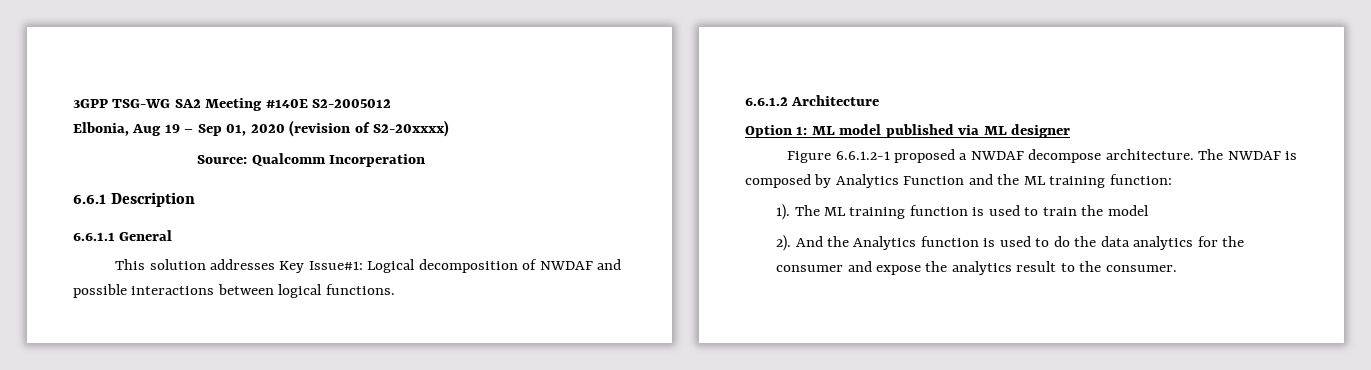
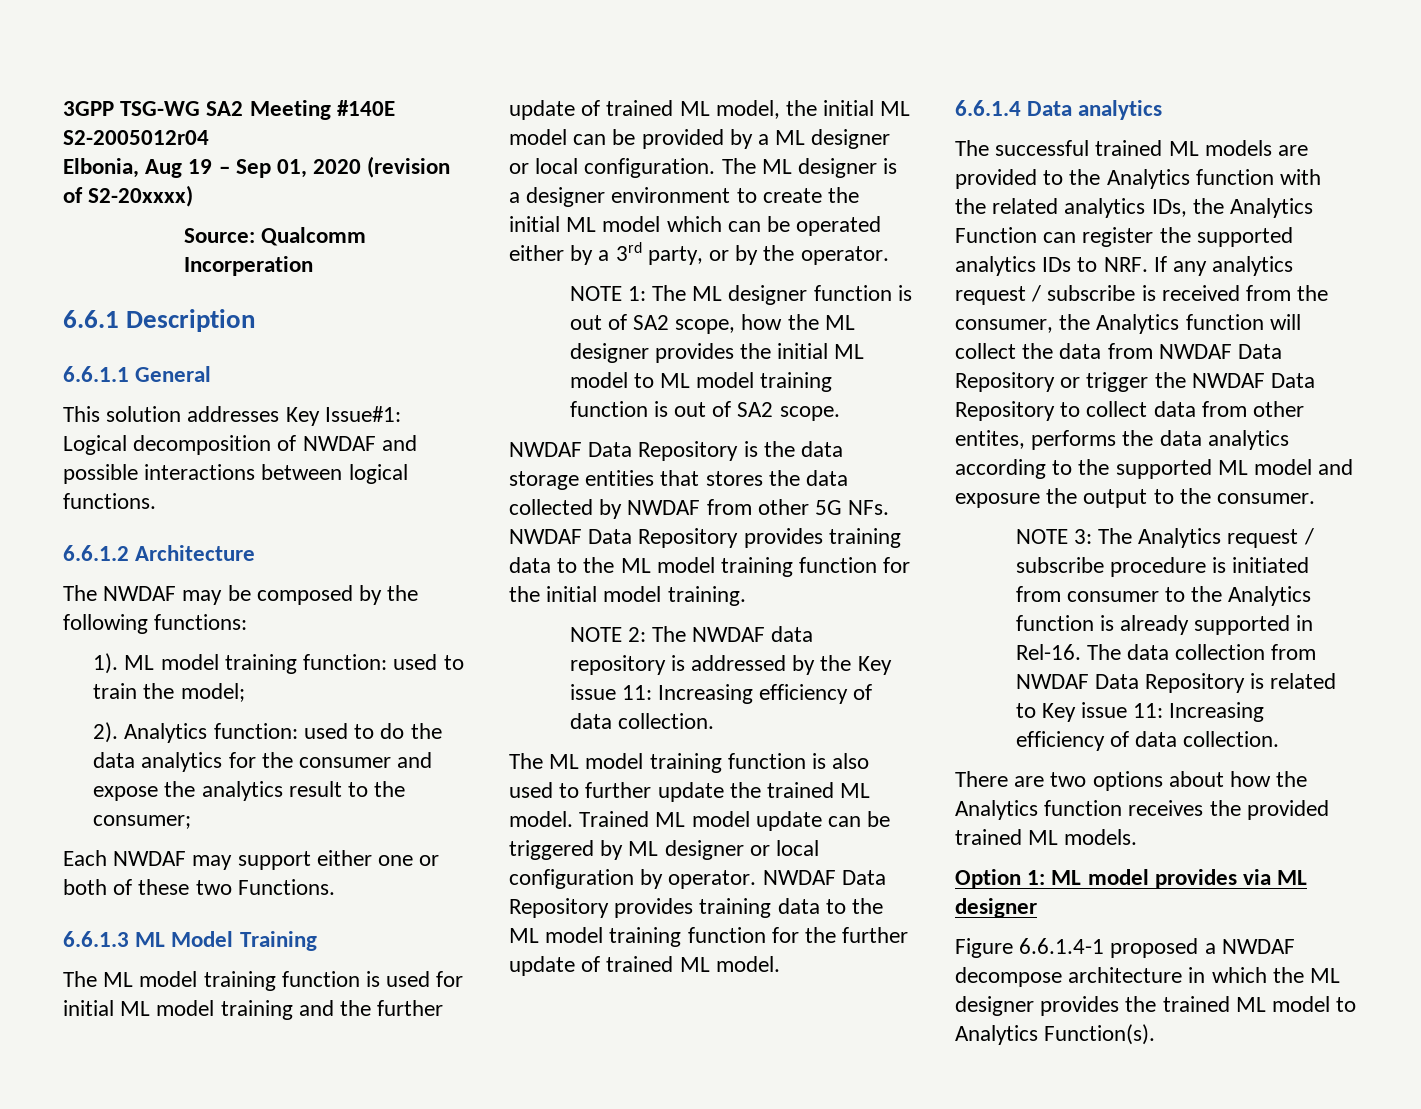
- 3GPP TSG-WG SA2 Meeting #140E S2-2005012
+ 3GPP TSG-WG SA2 Meeting #140E S2-2005012r04
- Option 1: ML model published via ML designer
- Figure 6.6.1.2-1 proposed a NWDAF decompose architecture. The NWDAF is composed by Analytics Function and the ML training function:
- 1). The ML training function is used to train the model
+ The NWDAF may be composed by the following functions:
+ 1). ML model training function: used to train the model;
- And the Analytics function is used to do the data analytics for the consumer and expose the analytics result to the consumer.
+ Analytics function: used to do the data analytics for the consumer and expose the analytics result to the consumer;
+ Each NWDAF may support either one or both of these two Functions.
+ 6.6.1.3 ML Model Training
+ The ML model training function is used for initial ML model training and the further update of trained ML model, the initial ML model can be provided by a ML designer or local configuration. The ML designer is a designer environment to create the initial ML model which can be operated either by a 3rd party, or by the operator.
+ NOTE 1: The ML designer function is out of SA2 scope, how the ML designer provides the initial ML model to ML model training function is out of SA2 scope.
+ NWDAF Data Repository is the data storage entities that stores the data collected by NWDAF from other 5G NFs. NWDAF Data Repository provides training data to the ML model training function for the initial model training.
+ NOTE 2: The NWDAF data repository is addressed by the Key issue 11: Increasing efficiency of data collection.
+ The ML model training function is also used to further update the trained ML model. Trained ML model update can be triggered by ML designer or local configuration by operator. NWDAF Data Repository provides training data to the ML model training function for the further update of trained ML model.
+ 6.6.1.4 Data analytics
+ The successful trained ML models are provided to the Analytics function with the related analytics IDs, the Analytics Function can register the supported analytics IDs to NRF. If any analytics request / subscribe is received from the consumer, the Analytics function will collect the data from NWDAF Data Repository or trigger the NWDAF Data Repository to collect data from other entites, performs the data analytics according to the supported ML model and exposure the output to the consumer.
+ NOTE 3: The Analytics request / subscribe procedure is initiated from consumer to the Analytics function is already supported in Rel-16. The data collection from NWDAF Data Repository is related to Key issue 11: Increasing efficiency of data collection.
+ There are two options about how the Analytics function receives the provided trained ML models.
+ Option 1: ML model provides via ML designer
+ Figure 6.6.1.4-1 proposed a NWDAF decompose architecture in which the ML designer provides the trained ML model to Analytics Function(s).

